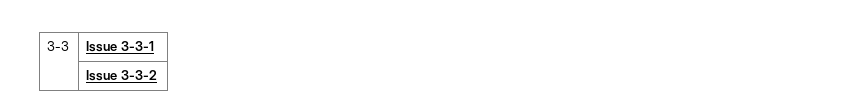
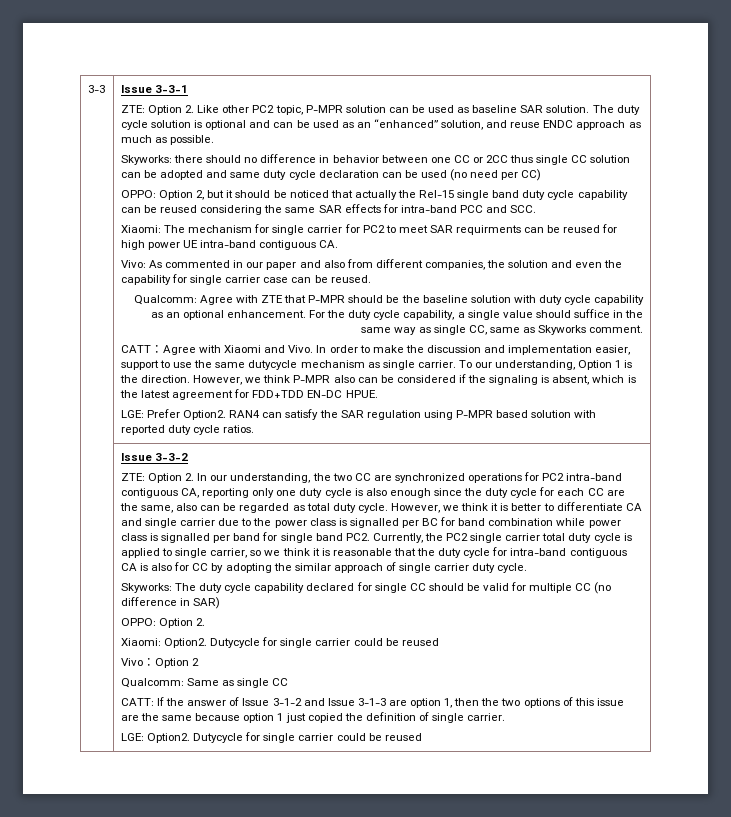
+ ZTE: Option 2. Like other PC2 topic, P-MPR solution can be used as baseline SAR solution. The duty cycle solution is optional and can be used as an “enhanced” solution, and reuse ENDC approach as much as possible.
+ Skyworks: there should no difference in behavior between one CC or 2CC thus single CC solution can be adopted and same duty cycle declaration can be used (no need per CC)
+ OPPO: Option 2, but it should be noticed that actually the Rel-15 single band duty cycle capability can be reused considering the same SAR effects for intra-band PCC and SCC.
+ Xiaomi: The mechanism for single carrier for PC2 to meet SAR requirments can be reused for high power UE intra-band contiguous CA.
+ Vivo: As commented in our paper and also from different companies, the solution and even the capability for single carrier case can be reused.
+ Qualcomm: Agree with ZTE that P-MPR should be the baseline solution with duty cycle capability as an optional enhancement. For the duty cycle capability, a single value should suffice in the same way as single CC, same as Skyworks comment.
+ CATT：Agree with Xiaomi and Vivo. In order to make the discussion and implementation easier, support to use the same dutycycle mechanism as single carrier. To our understanding, Option 1 is the direction. However, we think P-MPR also can be considered if the signaling is absent, which is the latest agreement for FDD+TDD EN-DC HPUE.
+ LGE: Prefer Option2. RAN4 can satisfy the SAR regulation using P-MPR based solution with reported duty cycle ratios.
  | Issue 3-3-2
+ ZTE: Option 2. In our understanding, the two CC are synchronized operations for PC2 intra-band contiguous CA, reporting only one duty cycle is also enough since the duty cycle for each CC are the same, also can be regarded as total duty cycle. However, we think it is better to differentiate CA and single carrier due to the power class is signalled per BC for band combination while power class is signalled per band for single band PC2. Currently, the PC2 single carrier total duty cycle is applied to single carrier, so we think it is reasonable that the duty cycle for intra-band contiguous CA is also for CC by adopting the similar approach of single carrier duty cycle.
+ Skyworks: The duty cycle capability declared for single CC should be valid for multiple CC (no difference in SAR)
+ OPPO: Option 2.
+ Xiaomi: Option2. Dutycycle for single carrier could be reused
+ Vivo：Option 2
+ Qualcomm: Same as single CC
+ CATT: If the answer of Issue 3-1-2 and Issue 3-1-3 are option 1, then the two options of this issue are the same because option 1 just copied the definition of single carrier.
+ LGE: Option2. Dutycycle for single carrier could be reused

